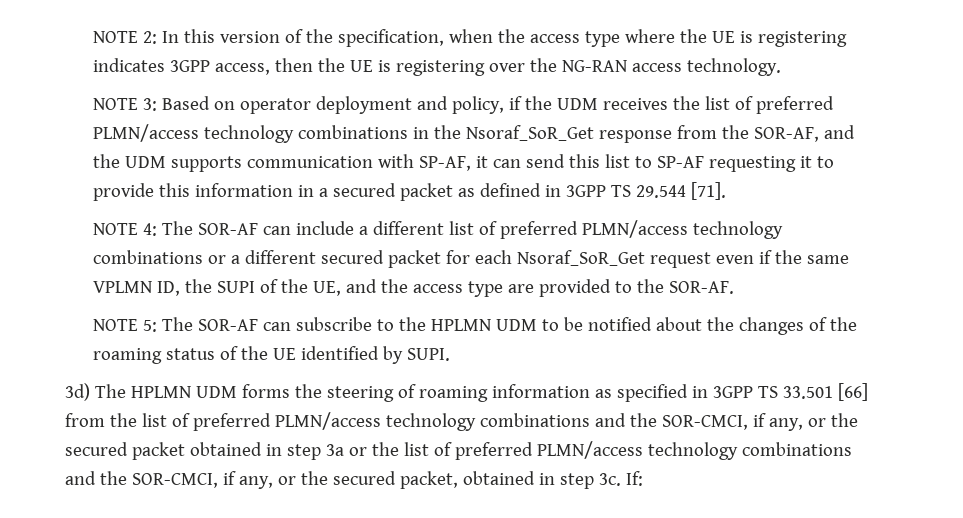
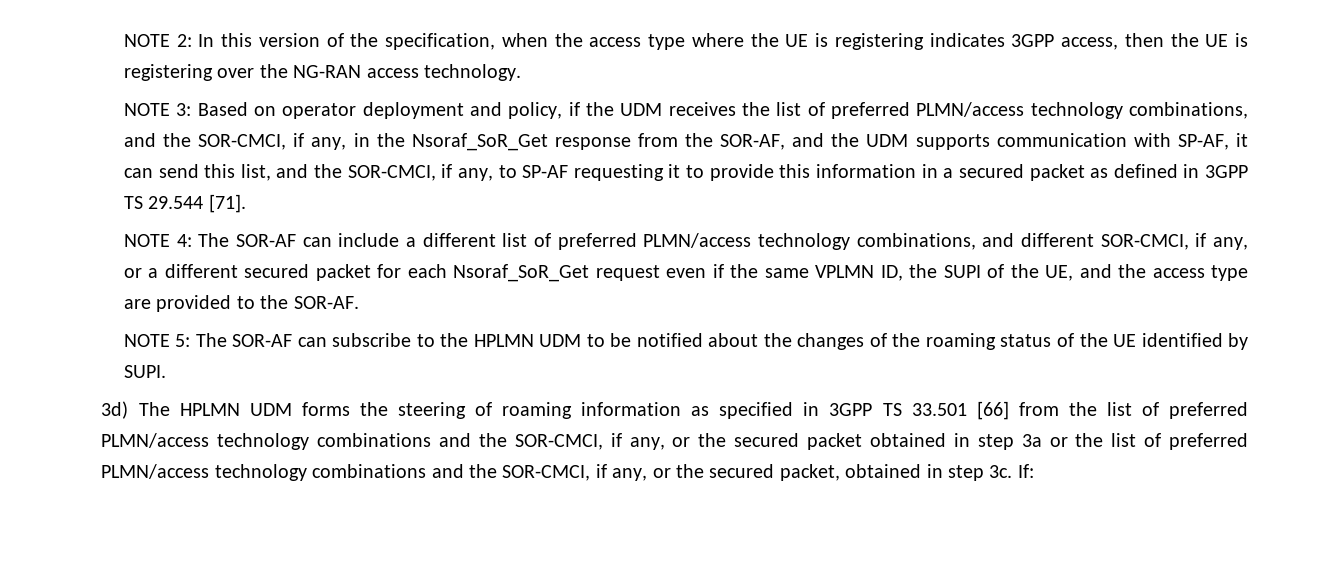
- NOTE 3: Based on operator deployment and policy, if the UDM receives the list of preferred PLMN/access technology combinations in the Nsoraf_SoR_Get response from the SOR-AF, and the UDM supports communication with SP-AF, it can send this list to SP-AF requesting it to provide this information in a secured packet as defined in 3GPP TS 29.544 [71].
+ NOTE 3: Based on operator deployment and policy, if the UDM receives the list of preferred PLMN/access technology combinations, and the SOR-CMCI, if any, in the Nsoraf_SoR_Get response from the SOR-AF, and the UDM supports communication with SP-AF, it can send this list, and the SOR-CMCI, if any, to SP-AF requesting it to provide this information in a secured packet as defined in 3GPP TS 29.544 [71].
- NOTE 4: The SOR-AF can include a different list of preferred PLMN/access technology combinations or a different secured packet for each Nsoraf_SoR_Get request even if the same VPLMN ID, the SUPI of the UE, and the access type are provided to the SOR-AF.
+ NOTE 4: The SOR-AF can include a different list of preferred PLMN/access technology combinations, and different SOR-CMCI, if any, or a different secured packet for each Nsoraf_SoR_Get request even if the same VPLMN ID, the SUPI of the UE, and the access type are provided to the SOR-AF.

